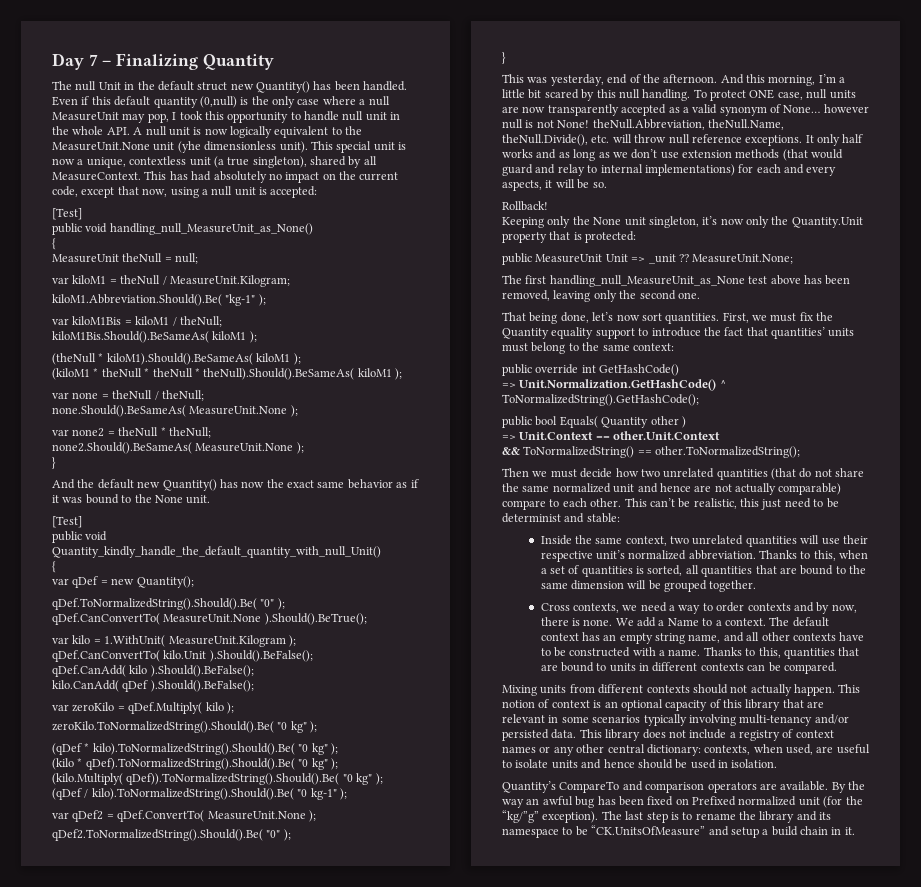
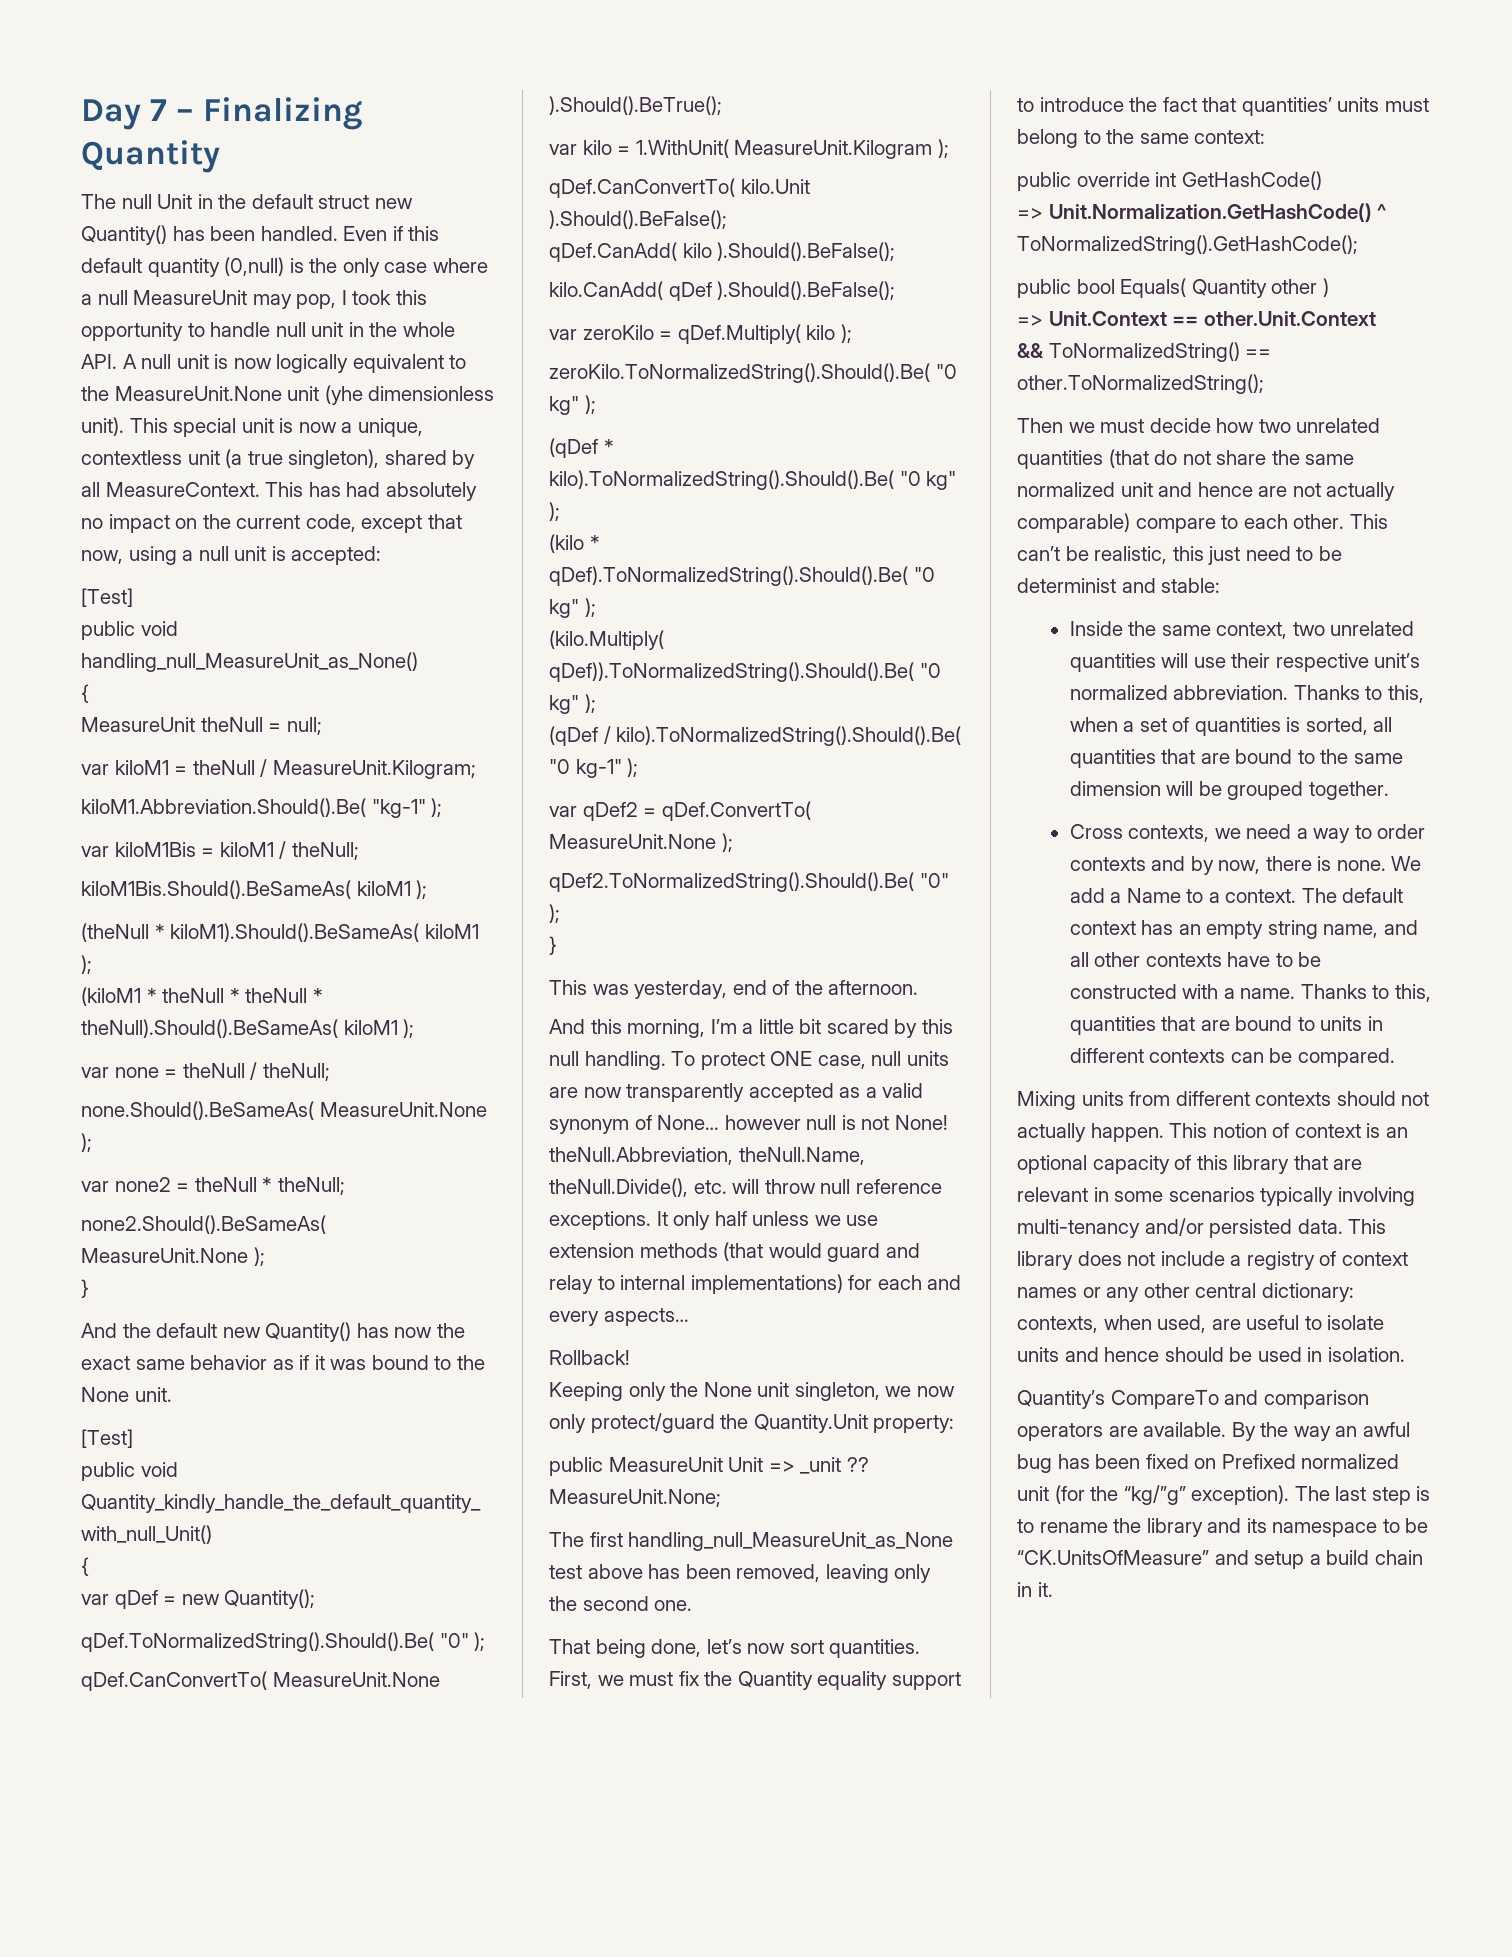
- This was yesterday, end of the afternoon. And this morning, I’m a little bit scared by this null handling.
+ This was yesterday, end of the afternoon.
+ And this morning, I’m a little bit scared by this null handling.
- It only half works and as long as we don’t use extension methods (that would guard and relay to internal implementations) for each and every aspects, it will be so.
+ It only half unless we use extension methods (that would guard and relay to internal implementations) for each and every aspects…
- Keeping only the None unit singleton, it’s now only the Quantity.Unit property that is protected:
+ Keeping only the None unit singleton, we now only protect/guard the Quantity.Unit property:

